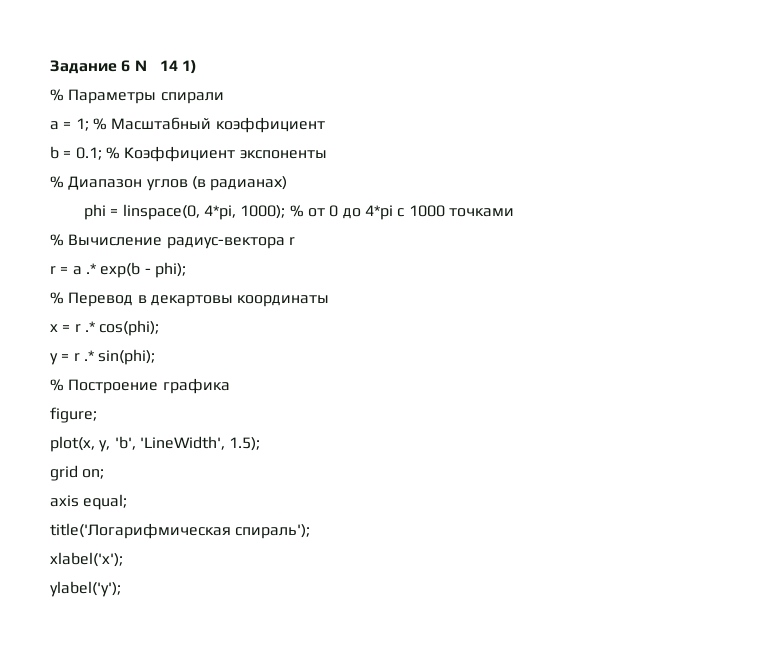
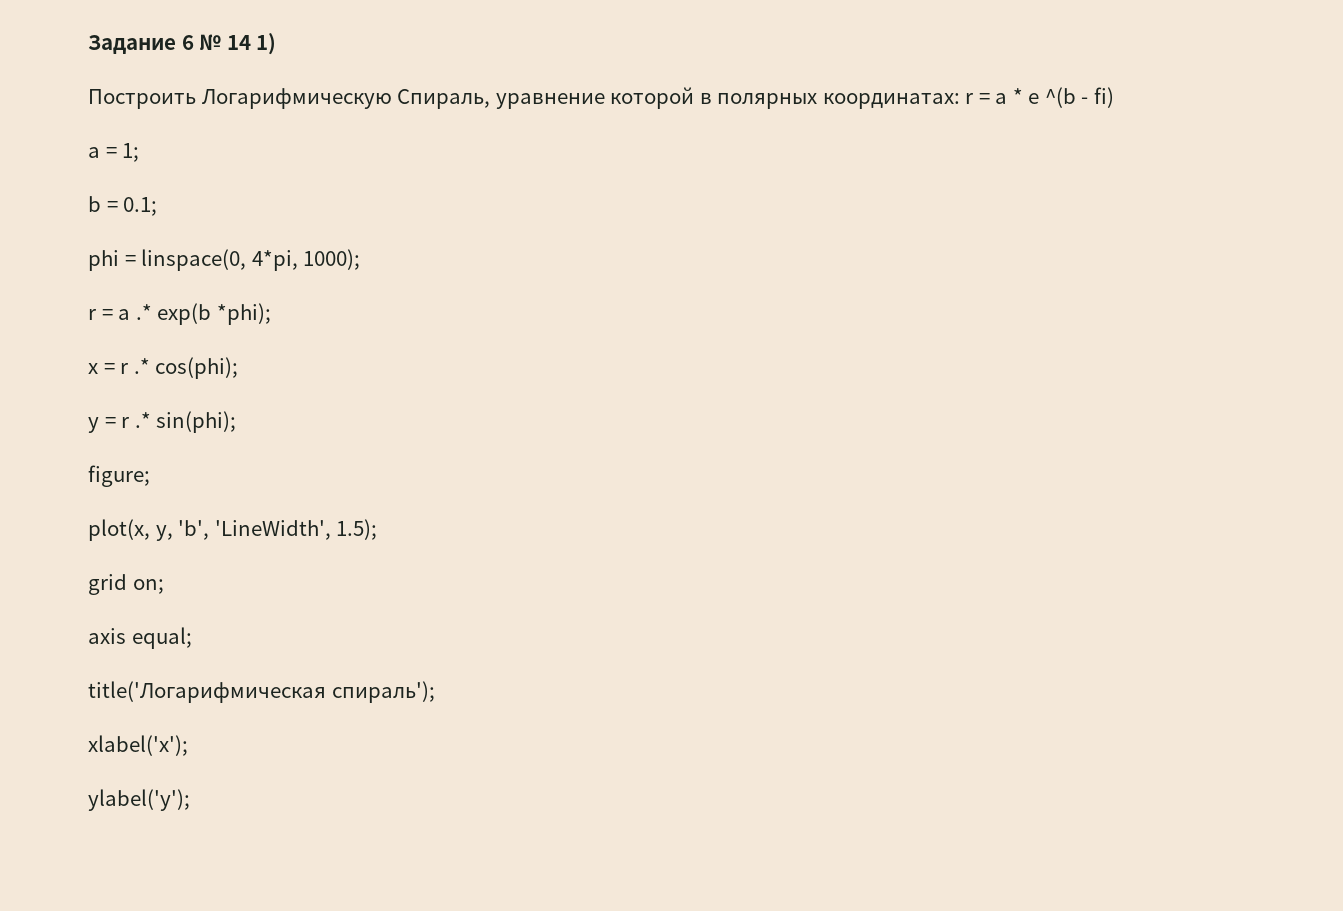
- % Параметры спирали
+ Построить Логарифмическую Спираль, уравнение которой в полярных координатах: r = a * e ^(b - fi)
- a = 1; % Масштабный коэффициент
+ a = 1;
- b = 0.1; % Коэффициент экспоненты
- % Диапазон углов (в радианах)
+ b = 0.1;
- phi = linspace(0, 4*pi, 1000); % от 0 до 4*pi с 1000 точками
- % Вычисление радиус-вектора r
+ phi = linspace(0, 4*pi, 1000);
- r = a .* exp(b - phi);
- % Перевод в декартовы координаты
+ r = a .* exp(b *phi);
- % Построение графика

